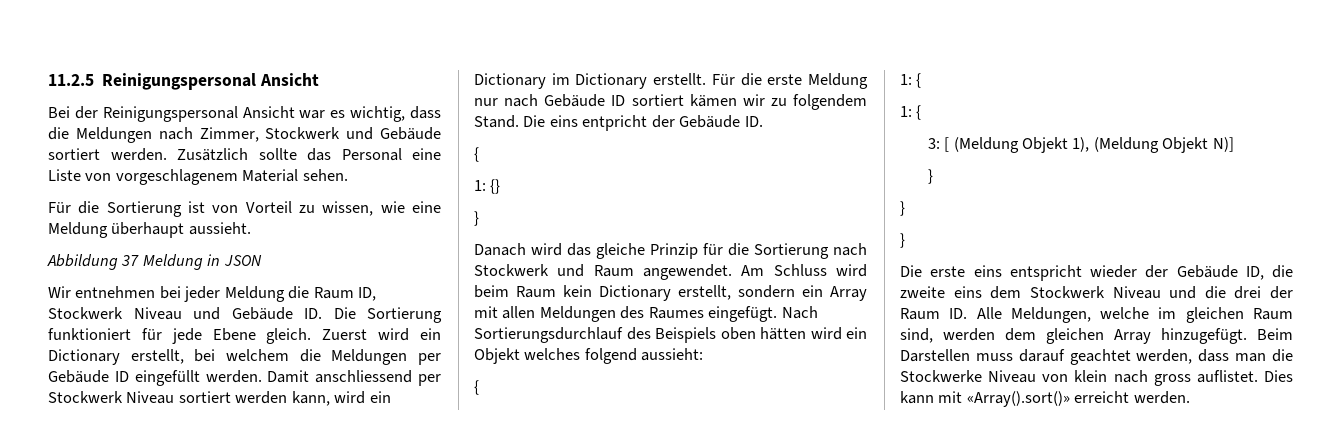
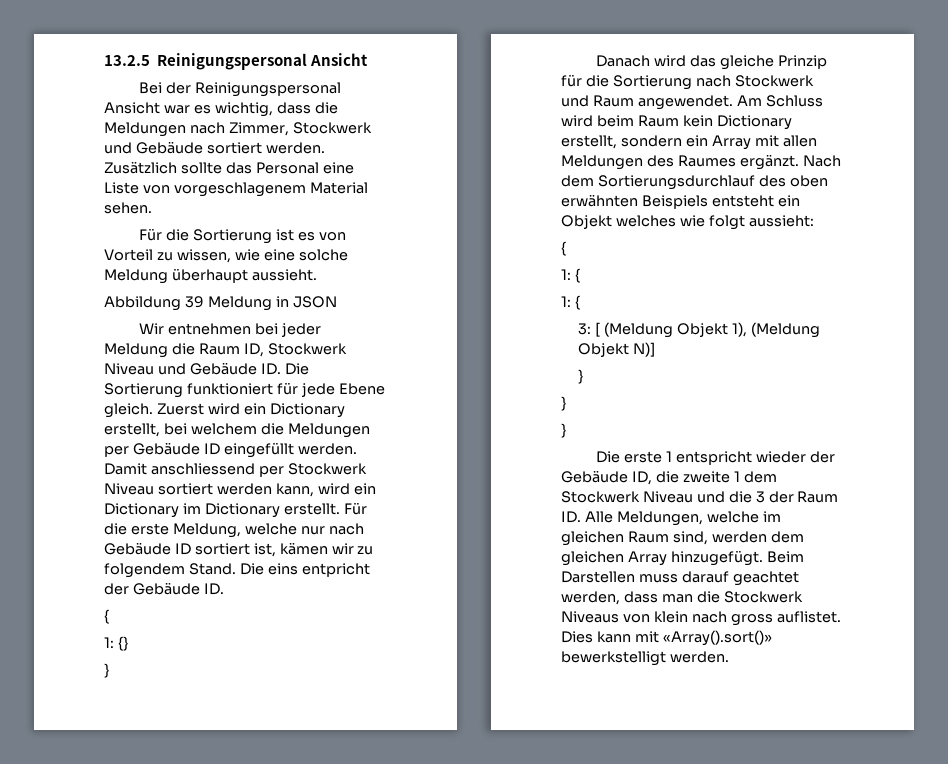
- 11.2.5 Reinigungspersonal Ansicht
+ 13.2.5 Reinigungspersonal Ansicht
- Für die Sortierung ist von Vorteil zu wissen, wie eine Meldung überhaupt aussieht.
+ Für die Sortierung ist es von Vorteil zu wissen, wie eine solche Meldung überhaupt aussieht.
- Abbildung 37 Meldung in JSON
+ Abbildung 39 Meldung in JSON
- Für die erste Meldung nur nach Gebäude ID sortiert kämen wir zu folgendem Stand.
+ Für die erste Meldung, welche nur nach Gebäude ID sortiert ist, kämen wir zu folgendem Stand.
- Am Schluss wird beim Raum kein Dictionary erstellt, sondern ein Array mit allen Meldungen des Raumes eingefügt. Nach Sortierungsdurchlauf des Beispiels oben hätten wird ein Objekt welches folgend aussieht:
+ Am Schluss wird beim Raum kein Dictionary erstellt, sondern ein Array mit allen Meldungen des Raumes ergänzt. Nach dem Sortierungsdurchlauf des oben erwähnten Beispiels entsteht ein Objekt welches wie folgt aussieht:
- Die erste eins entspricht wieder der Gebäude ID, die zweite eins dem Stockwerk Niveau und die drei der Raum ID. Alle Meldungen, welche im gleichen Raum sind, werden dem gleichen Array hinzugefügt.
+ Die erste 1 entspricht wieder der Gebäude ID, die zweite 1 dem Stockwerk Niveau und die 3 der Raum ID. Alle Meldungen, welche im gleichen Raum sind, werden dem gleichen Array hinzugefügt.
- Beim Darstellen muss darauf geachtet werden, dass man die Stockwerke Niveau von klein nach gross auflistet.
+ Beim Darstellen muss darauf geachtet werden, dass man die Stockwerk Niveaus von klein nach gross auflistet.
- Dies kann mit «Array().sort()» erreicht werden.
+ Dies kann mit «Array().sort()» bewerkstelligt werden.

